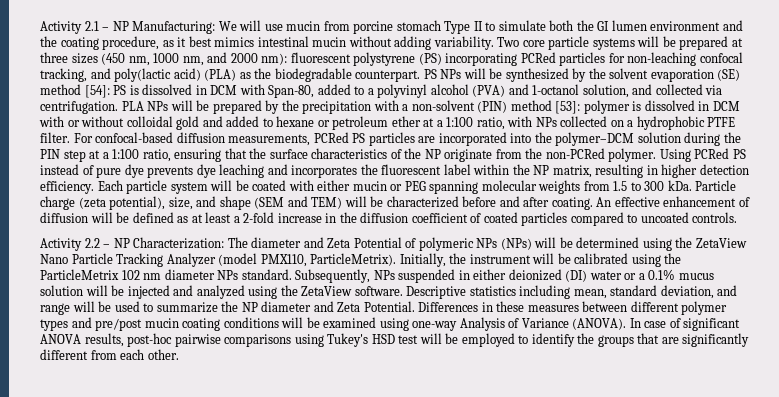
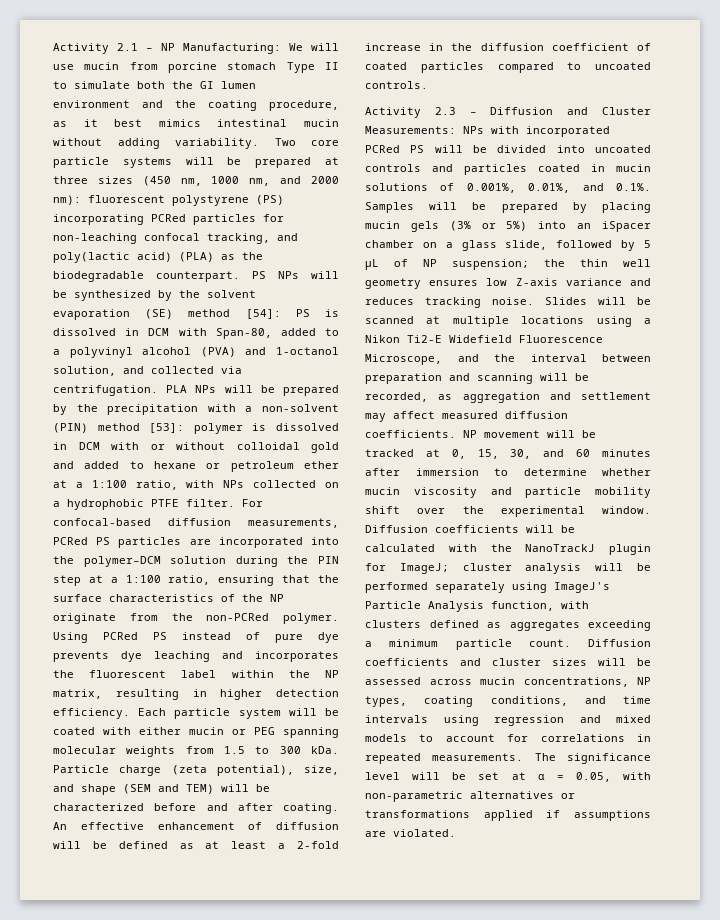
- Activity 2.2 – NP Characterization: The diameter and Zeta Potential of polymeric NPs (NPs) will be determined using the ZetaView Nano Particle Tracking Analyzer (model PMX110, ParticleMetrix). Initially, the instrument will be calibrated using the ParticleMetrix 102 nm diameter NPs standard. Subsequently, NPs suspended in either deionized (DI) water or a 0.1% mucus solution will be injected and analyzed using the ZetaView software. Descriptive statistics including mean, standard deviation, and range will be used to summarize the NP diameter and Zeta Potential. Differences in these measures between different polymer types and pre/post mucin coating conditions will be examined using one-way Analysis of Variance (ANOVA). In case of significant ANOVA results, post-hoc pairwise comparisons using Tukey's HSD test will be employed to identify the groups that are significantly different from each other.
+ Activity 2.3 – Diffusion and Cluster Measurements: NPs with incorporated PCRed PS will be divided into uncoated controls and particles coated in mucin solutions of 0.001%, 0.01%, and 0.1%. Samples will be prepared by placing mucin gels (3% or 5%) into an iSpacer chamber on a glass slide, followed by 5 µL of NP suspension; the thin well geometry ensures low Z-axis variance and reduces tracking noise. Slides will be scanned at multiple locations using a Nikon Ti2-E Widefield Fluorescence Microscope, and the interval between preparation and scanning will be recorded, as aggregation and settlement may affect measured diffusion coefficients. NP movement will be tracked at 0, 15, 30, and 60 minutes after immersion to determine whether mucin viscosity and particle mobility shift over the experimental window. Diffusion coefficients will be calculated with the NanoTrackJ plugin for ImageJ; cluster analysis will be performed separately using ImageJ's Particle Analysis function, with clusters defined as aggregates exceeding a minimum particle count. Diffusion coefficients and cluster sizes will be assessed across mucin concentrations, NP types, coating conditions, and time intervals using regression and mixed models to account for correlations in repeated measurements. The significance level will be set at α = 0.05, with non-parametric alternatives or transformations applied if assumptions are violated.

